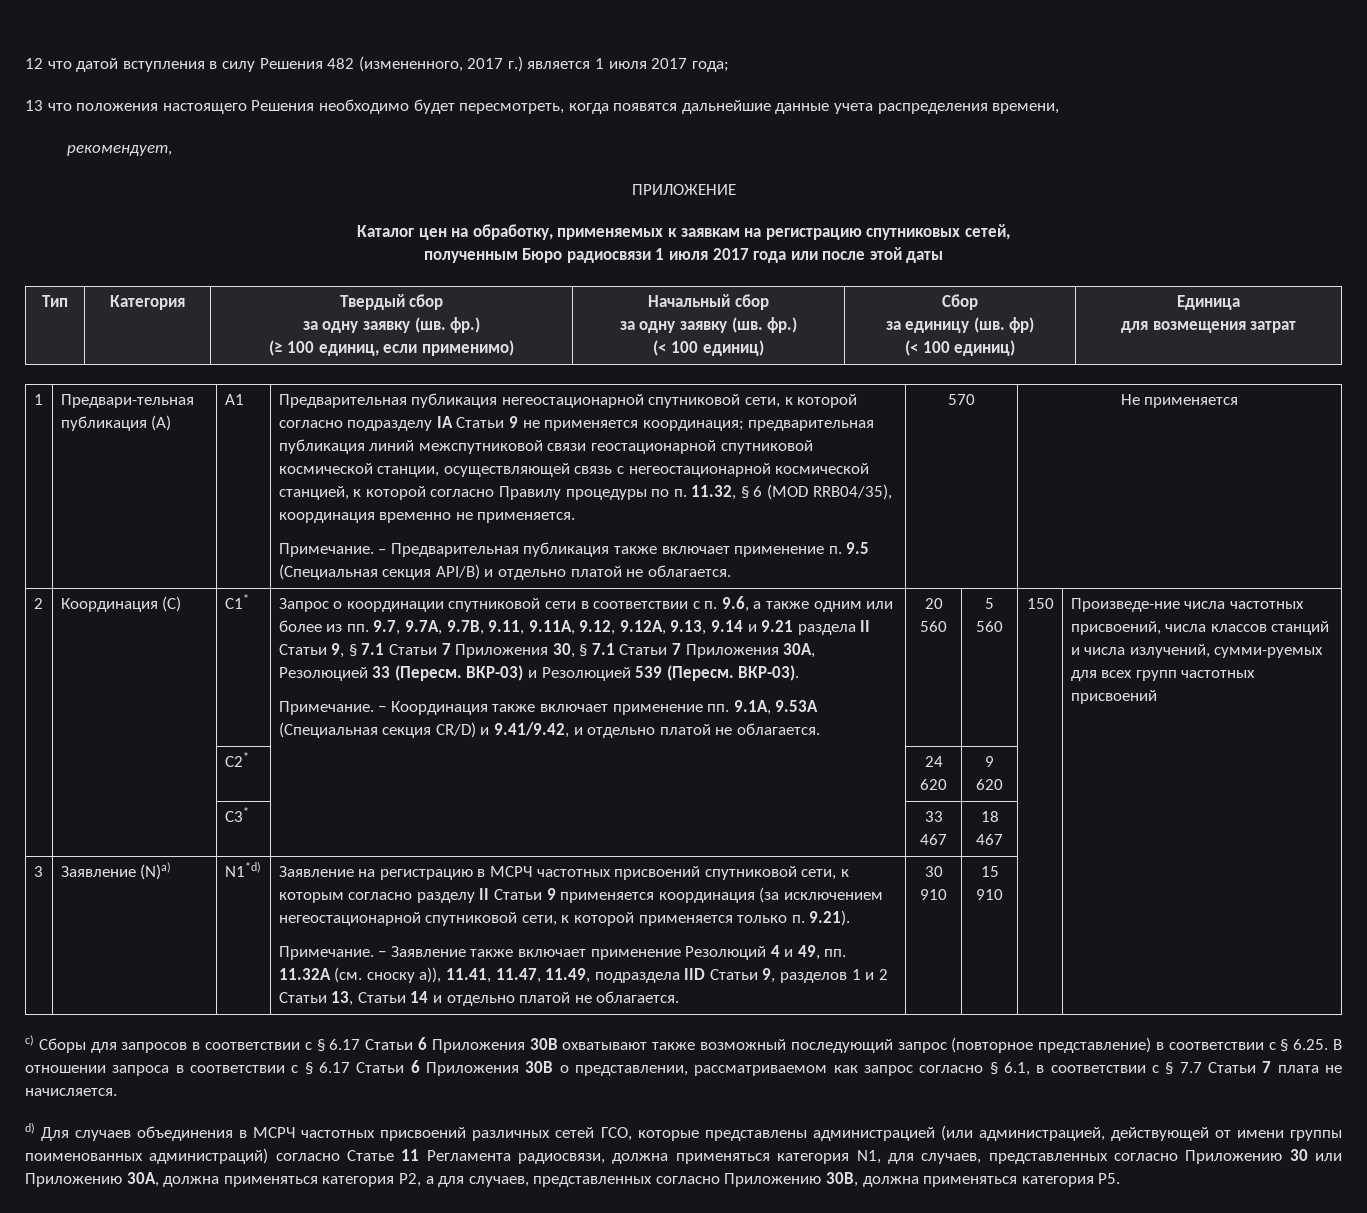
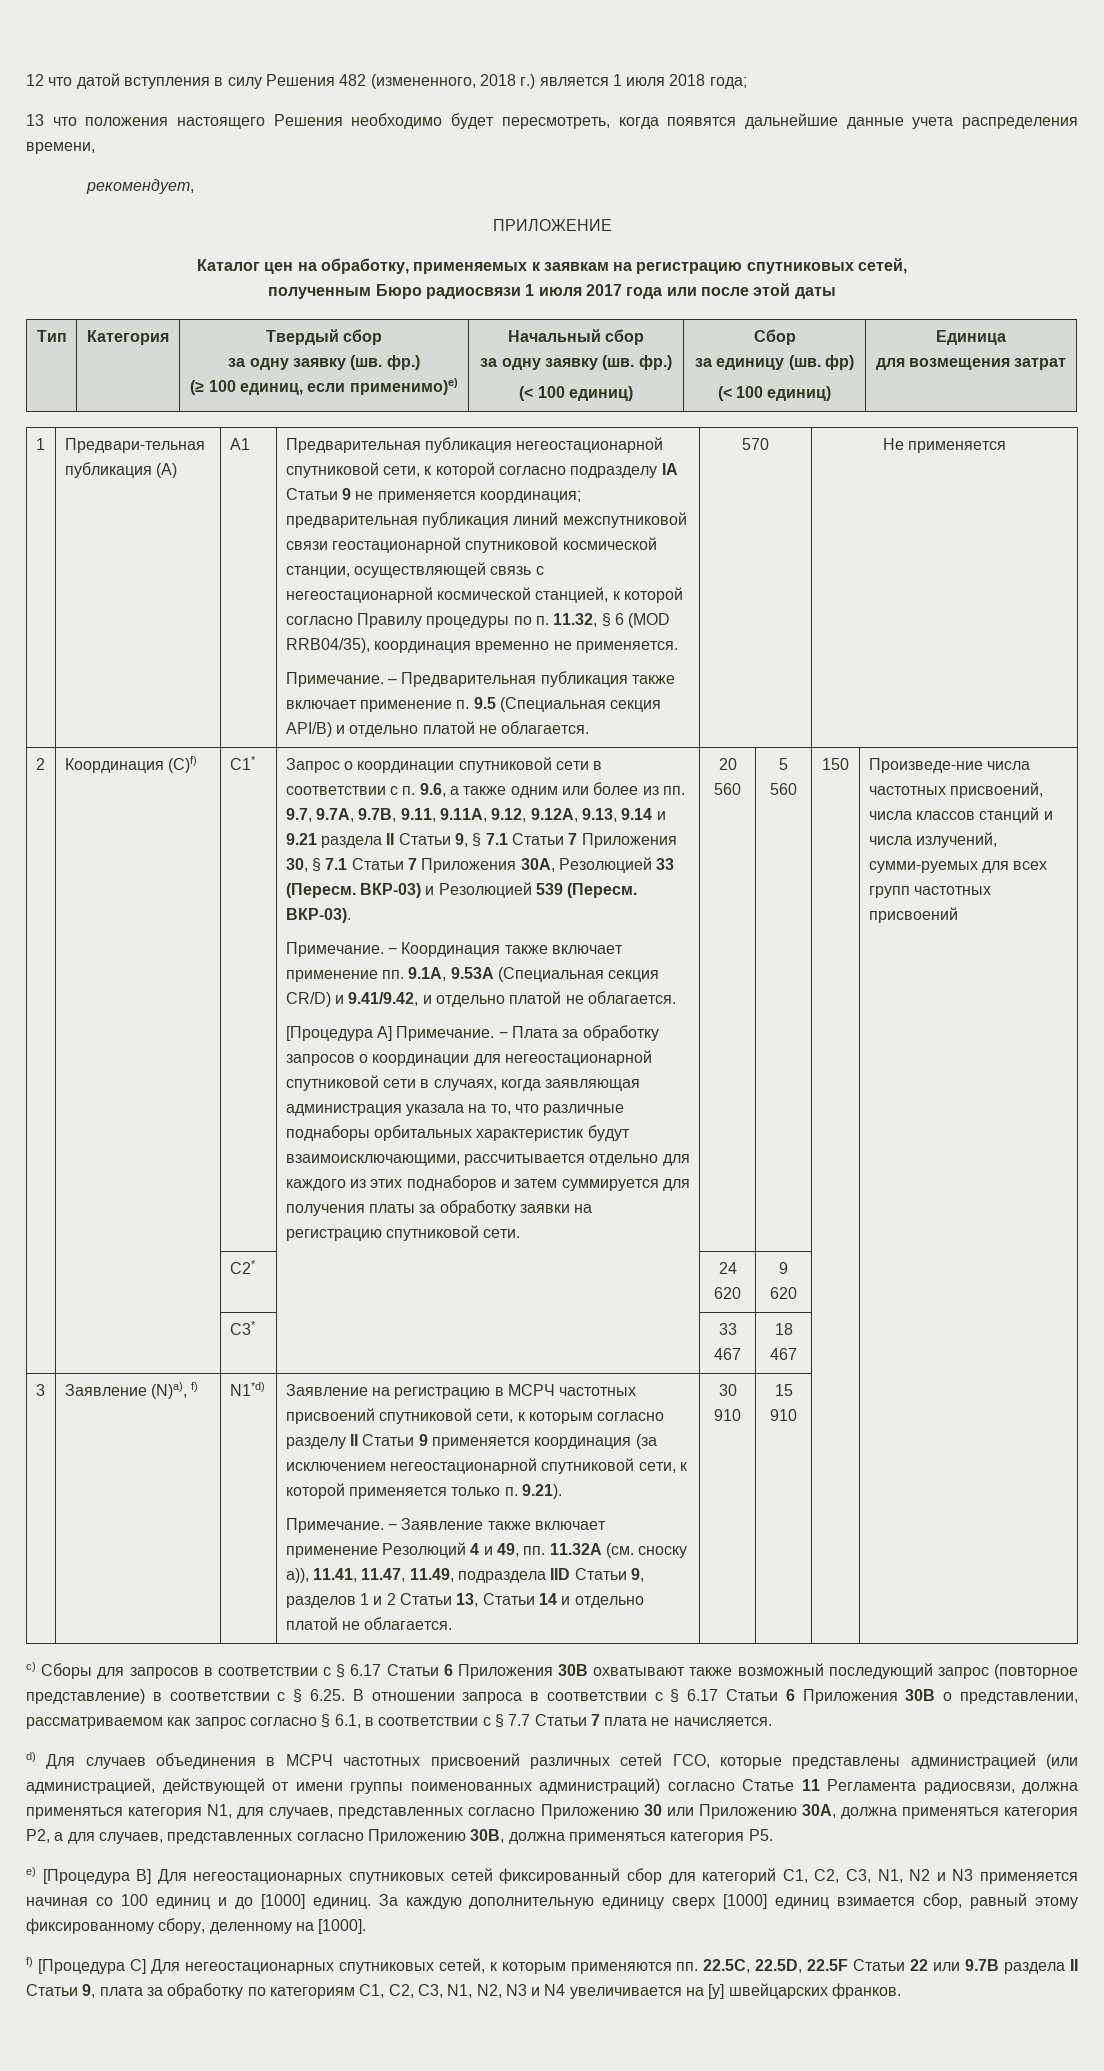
- 12 что датой вступления в силу Решения 482 (измененного, 2017 г.) является 1 июля 2017 года;
+ 12 что датой вступления в силу Решения 482 (измененного, 2018 г.) является 1 июля 2018 года;
  Тип | Категория | Твердый сбор
  за одну заявку (шв. фр.)
- (≥ 100 единиц, если применимо) | Начальный сбор
+ (≥ 100 единиц, если применимо)e) | Начальный сбор
- Координация (C)
+ Координация (C)f)
+ [Процедура А] Примечание. − Плата за обработку запросов о координации для негеостационарной спутниковой сети в случаях, когда заявляющая администрация указала на то, что различные поднаборы орбитальных характеристик будут взаимоисключающими, рассчитывается отдельно для каждого из этих поднаборов и затем суммируется для получения платы за обработку заявки на регистрацию спутниковой сети.
- Заявление (N)а)
+ Заявление (N)а), f)
+ e) [Процедура B] Для негеостационарных спутниковых сетей фиксированный сбор для категорий C1, C2, C3, N1, N2 и N3 применяется начиная со 100 единиц и до [1000] единиц. За каждую дополнительную единицу сверх [1000] единиц взимается сбор, равный этому фиксированному сбору, деленному на [1000].
+ f) [Процедура C] Для негеостационарных спутниковых сетей, к которым применяются пп. 22.5C, 22.5D, 22.5F Статьи 22 или 9.7B раздела II Статьи 9, плата за обработку по категориям C1, C2, C3, N1, N2, N3 и N4 увеличивается на [y] швейцарских франков.

